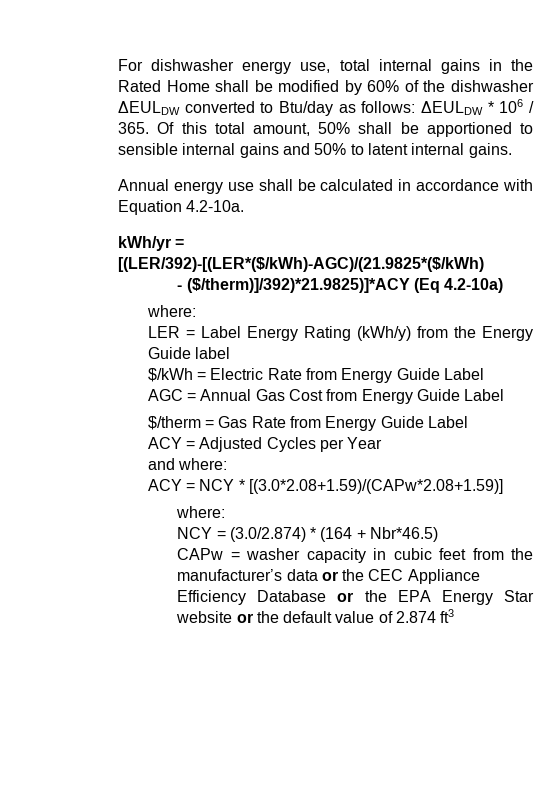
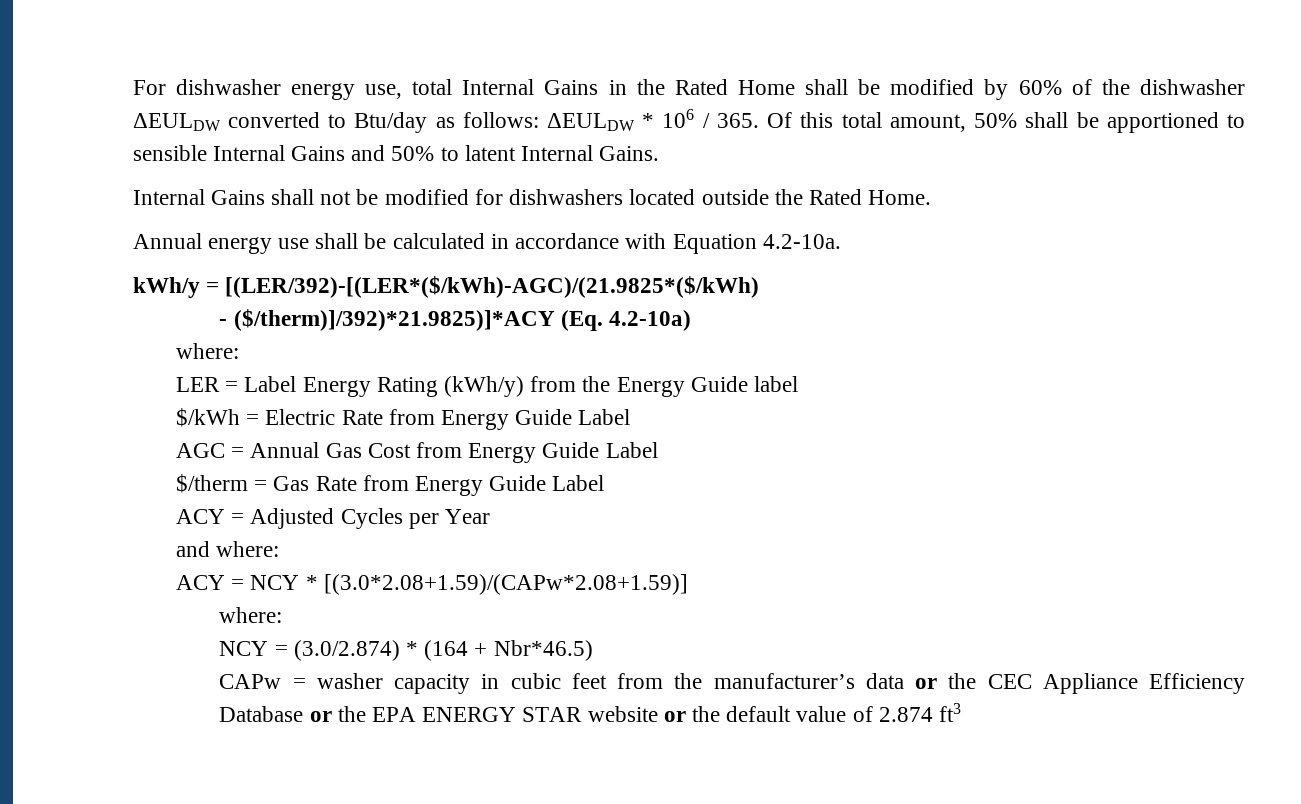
- For dishwasher energy use, total internal gains in the Rated Home shall be modified by 60% of the dishwasher ΔEULDW converted to Btu/day as follows: ΔEULDW * 106 / 365. Of this total amount, 50% shall be apportioned to sensible internal gains and 50% to latent internal gains.
+ For dishwasher energy use, total Internal Gains in the Rated Home shall be modified by 60% of the dishwasher ΔEULDW converted to Btu/day as follows: ΔEULDW * 106 / 365. Of this total amount, 50% shall be apportioned to sensible Internal Gains and 50% to latent Internal Gains.
+ Internal Gains shall not be modified for dishwashers located outside the Rated Home.
- kWh/yr = [(LER/392)-[(LER*($/kWh)-AGC)/(21.9825*($/kWh)
+ kWh/y = [(LER/392)-[(LER*($/kWh)-AGC)/(21.9825*($/kWh)
- - ($/therm)]/392)*21.9825)]*ACY (Eq 4.2-10a)
+ - ($/therm)]/392)*21.9825)]*ACY (Eq. 4.2-10a)
- CAPw = washer capacity in cubic feet from the manufacturer’s data or the CEC Appliance Efficiency Database or the EPA Energy Star website or the default value of 2.874 ft3
+ CAPw = washer capacity in cubic feet from the manufacturer’s data or the CEC Appliance Efficiency Database or the EPA ENERGY STAR website or the default value of 2.874 ft3

